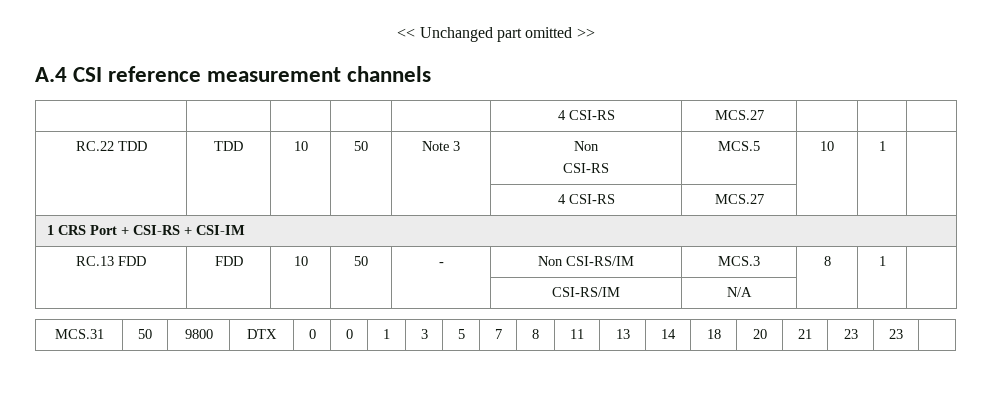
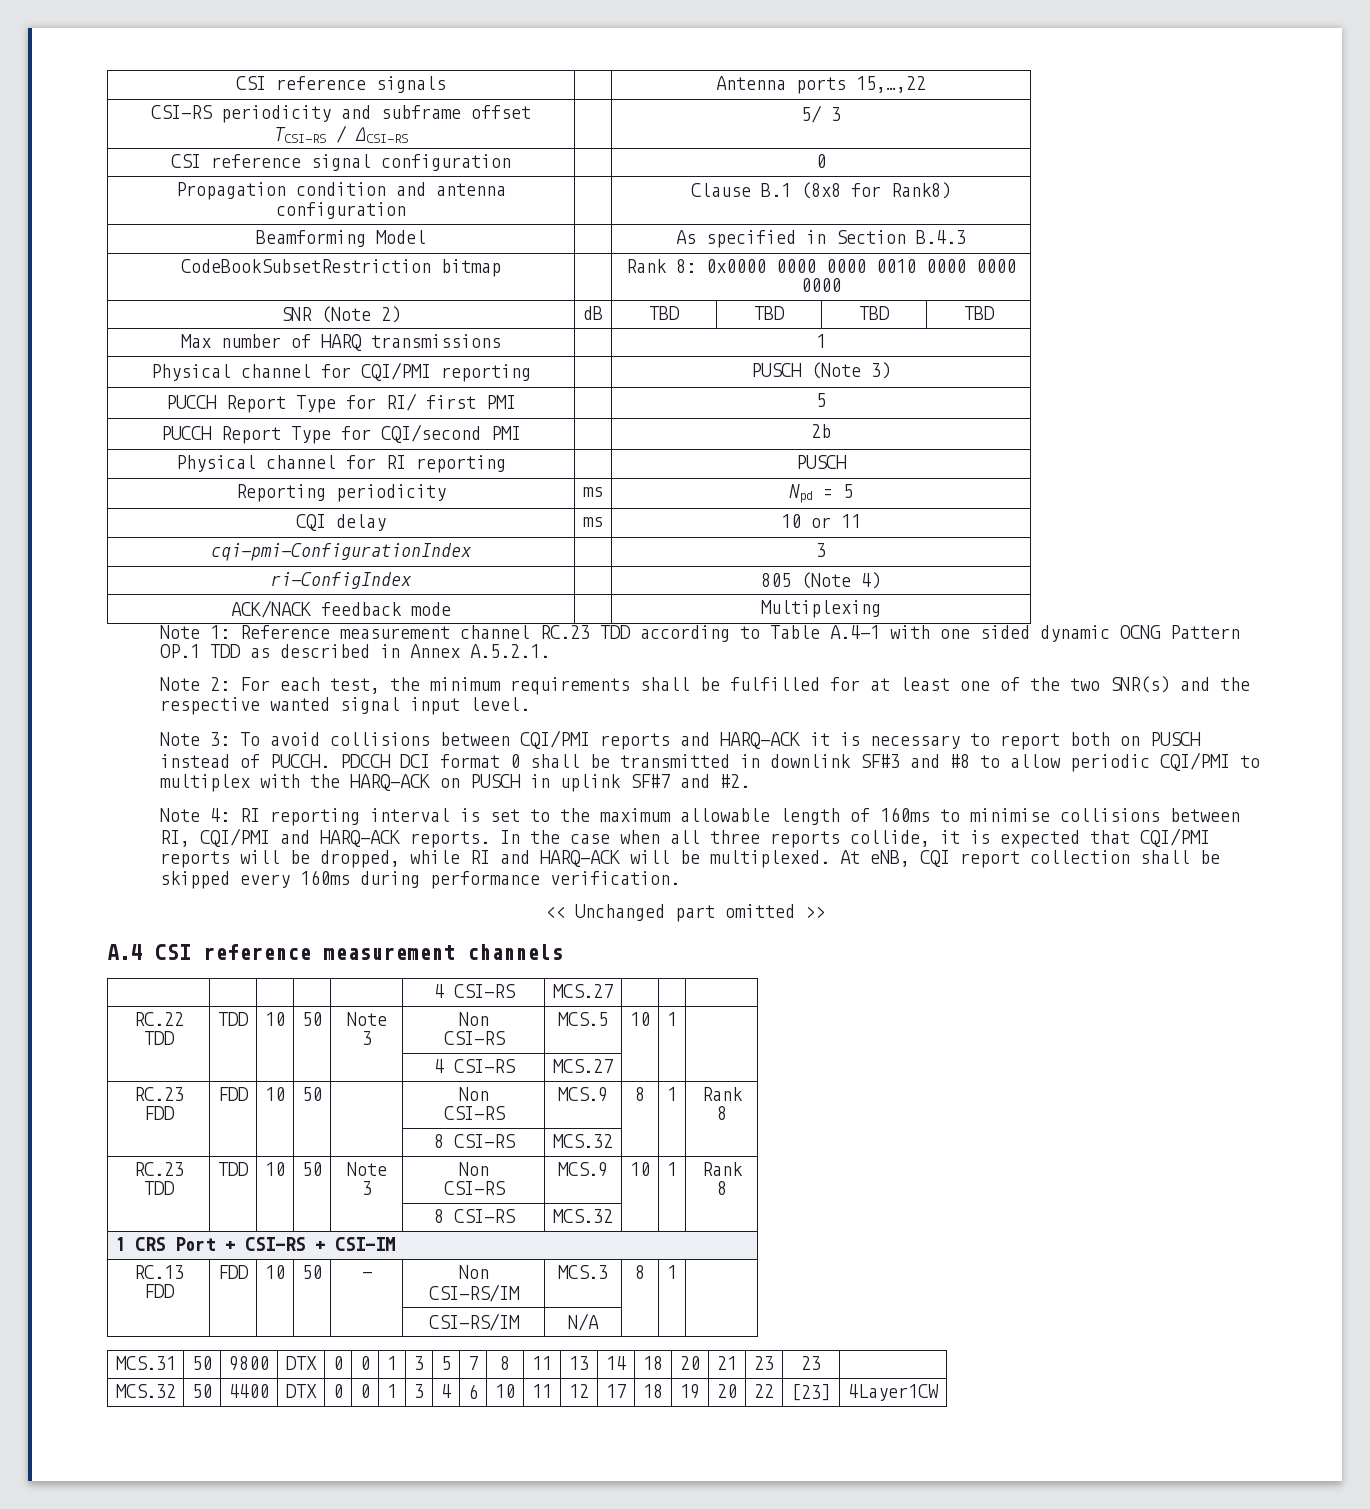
+ CSI reference signals | | Antenna ports 15,…,22
+ CSI-RS periodicity and subframe offset
+ TCSI-RS / ∆CSI-RS | | 5/ 3
+ CSI reference signal configuration | | 0
+ Propagation condition and antenna configuration | | Clause B.1 (8x8 for Rank8)
+ Beamforming Model | | As specified in Section B.4.3
+ CodeBookSubsetRestriction bitmap | | Rank 8: 0x0000 0000 0000 0010 0000 0000 0000
+ SNR (Note 2) | dB | TBD | TBD | TBD | TBD
+ Max number of HARQ transmissions | | 1
+ Physical channel for CQI/PMI reporting | | PUSCH (Note 3)
+ PUCCH Report Type for RI/ first PMI | | 5
+ PUCCH Report Type for CQI/second PMI | | 2b
+ Physical channel for RI reporting | | PUSCH
+ Reporting periodicity | ms | Npd = 5
+ CQI delay | ms | 10 or 11
+ cqi-pmi-ConfigurationIndex | | 3
+ ri-ConfigIndex | | 805 (Note 4)
+ ACK/NACK feedback mode | | Multiplexing
+ Note 1: Reference measurement channel RC.23 TDD according to Table A.4-1 with one sided dynamic OCNG Pattern OP.1 TDD as described in Annex A.5.2.1.
+ Note 2: For each test, the minimum requirements shall be fulfilled for at least one of the two SNR(s) and the respective wanted signal input level.
+ Note 3: To avoid collisions between CQI/PMI reports and HARQ-ACK it is necessary to report both on PUSCH instead of PUCCH. PDCCH DCI format 0 shall be transmitted in downlink SF#3 and #8 to allow periodic CQI/PMI to multiplex with the HARQ-ACK on PUSCH in uplink SF#7 and #2.
+ Note 4: RI reporting interval is set to the maximum allowable length of 160ms to minimise collisions between RI, CQI/PMI and HARQ-ACK reports. In the case when all three reports collide, it is expected that CQI/PMI reports will be dropped, while RI and HARQ-ACK will be multiplexed. At eNB, CQI report collection shall be skipped every 160ms during performance verification.
+ RC.23 FDD | FDD | 10 | 50 | | Non
+ CSI-RS | MCS.9 | 8 | 1 | Rank 8
+ | | | | | 8 CSI-RS | MCS.32 | | |
+ RC.23 TDD | TDD | 10 | 50 | Note 3 | Non
+ CSI-RS | MCS.9 | 10 | 1 | Rank 8
+ | | | | | 8 CSI-RS | MCS.32 | | |
+ MCS.32 | 50 | 4400 | DTX | 0 | 0 | 1 | 3 | 4 | 6 | 10 | 11 | 12 | 17 | 18 | 19 | 20 | 22 | [23] | 4Layer1CW

